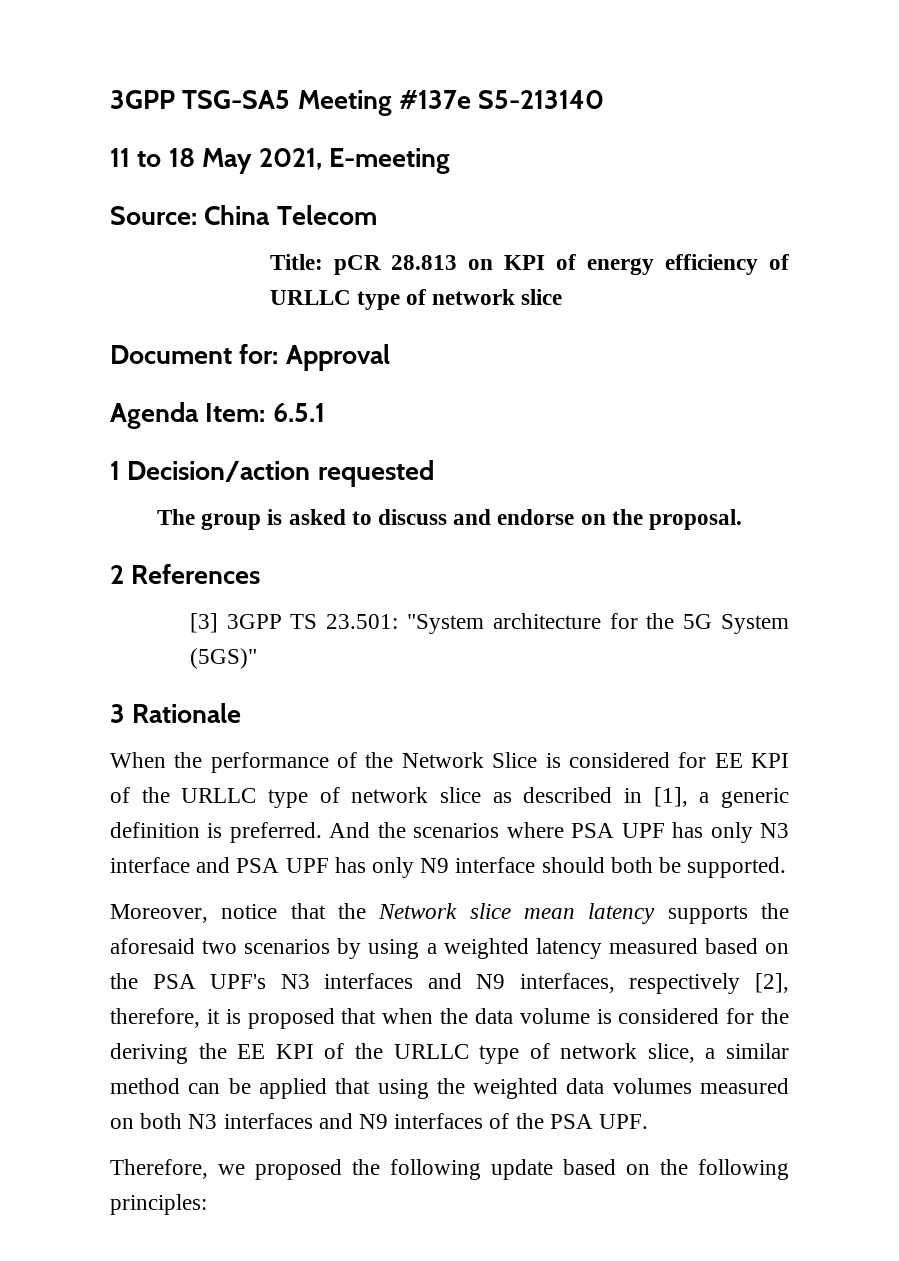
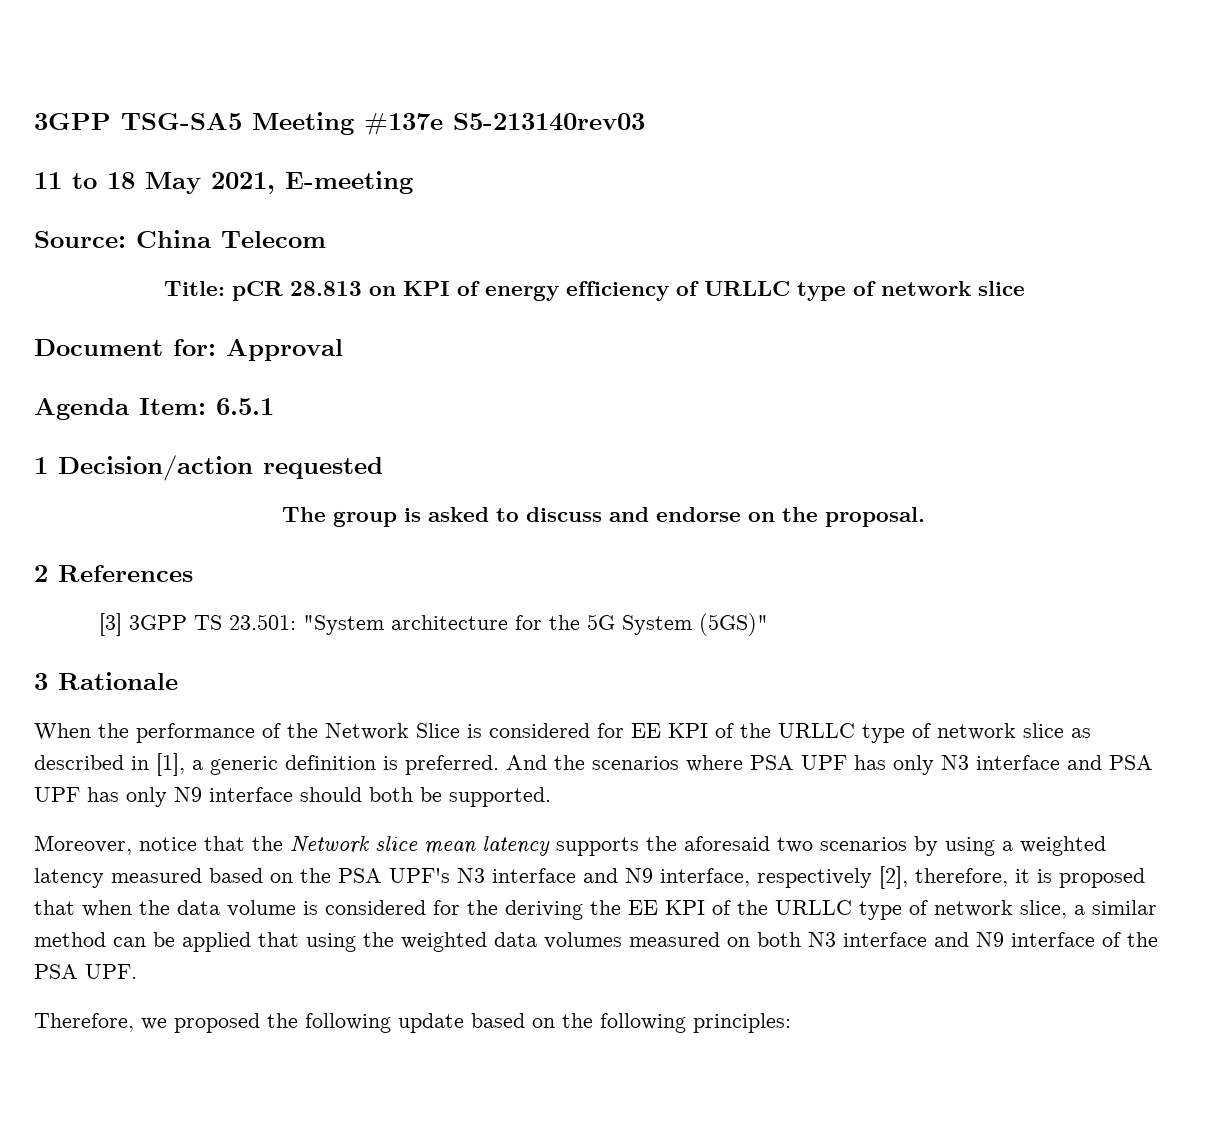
- 3GPP TSG-SA5 Meeting #137e S5-213140
+ 3GPP TSG-SA5 Meeting #137e S5-213140rev03
- Moreover, notice that the Network slice mean latency supports the aforesaid two scenarios by using a weighted latency measured based on the PSA UPF's N3 interfaces and N9 interfaces, respectively [2], therefore, it is proposed that when the data volume is considered for the deriving the EE KPI of the URLLC type of network slice, a similar method can be applied that using the weighted data volumes measured on both N3 interfaces and N9 interfaces of the PSA UPF.
+ Moreover, notice that the Network slice mean latency supports the aforesaid two scenarios by using a weighted latency measured based on the PSA UPF's N3 interface and N9 interface, respectively [2], therefore, it is proposed that when the data volume is considered for the deriving the EE KPI of the URLLC type of network slice, a similar method can be applied that using the weighted data volumes measured on both N3 interface and N9 interface of the PSA UPF.

